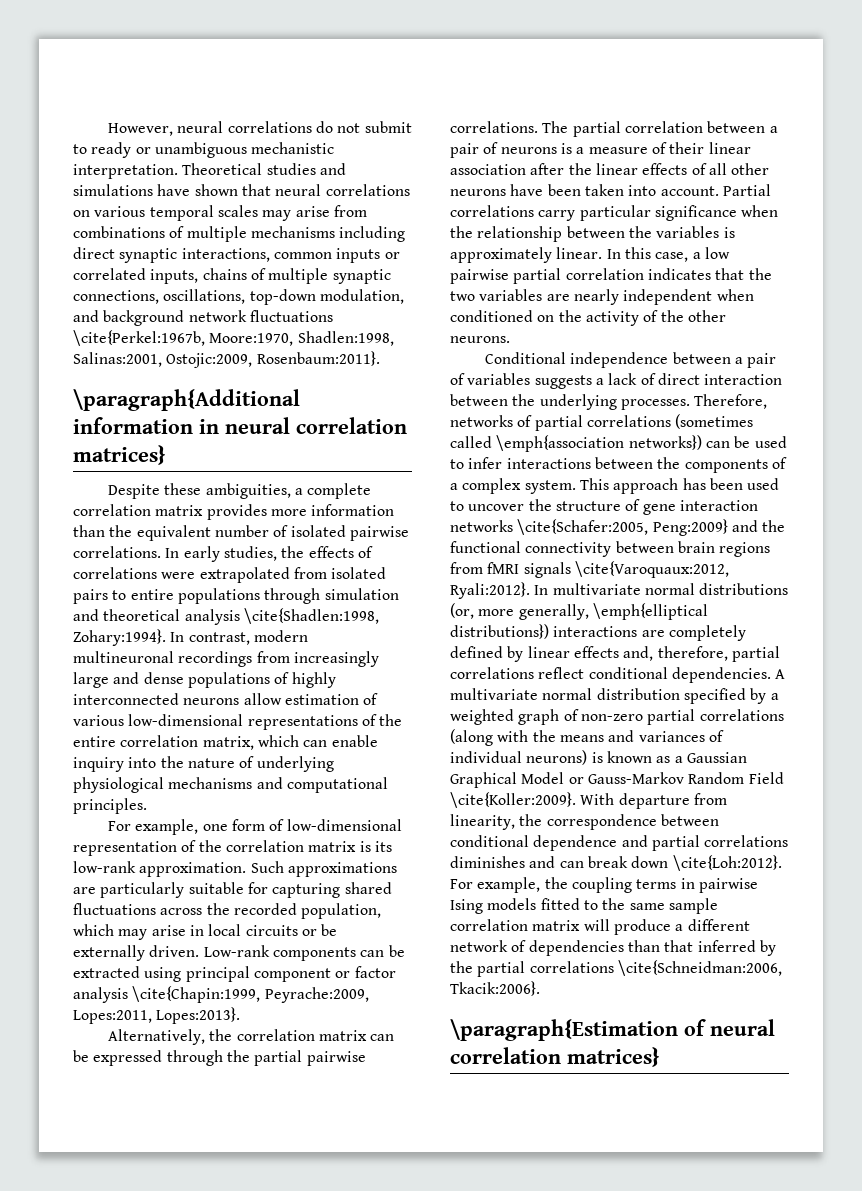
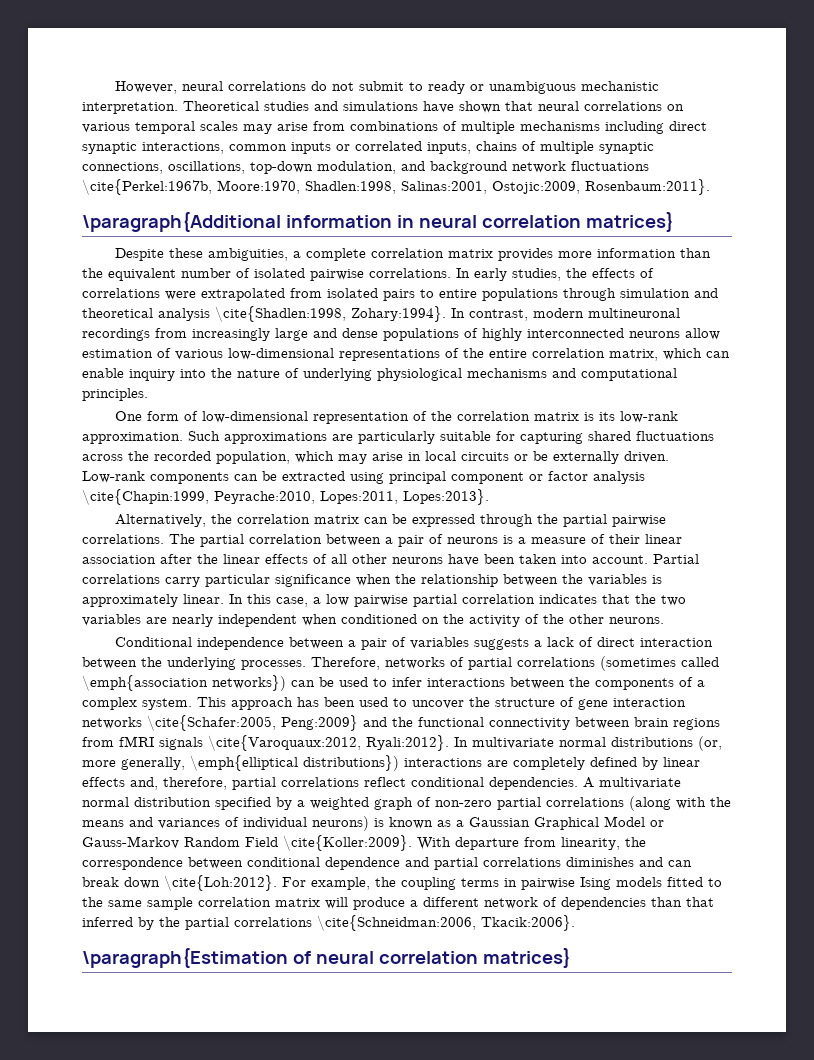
- For example, one form of low-dimensional representation of the correlation matrix is its low-rank approximation.
+ One form of low-dimensional representation of the correlation matrix is its low-rank approximation.
- Low-rank components can be extracted using principal component or factor analysis \cite{Chapin:1999, Peyrache:2009, Lopes:2011, Lopes:2013}.
+ Low-rank components can be extracted using principal component or factor analysis \cite{Chapin:1999, Peyrache:2010, Lopes:2011, Lopes:2013}.

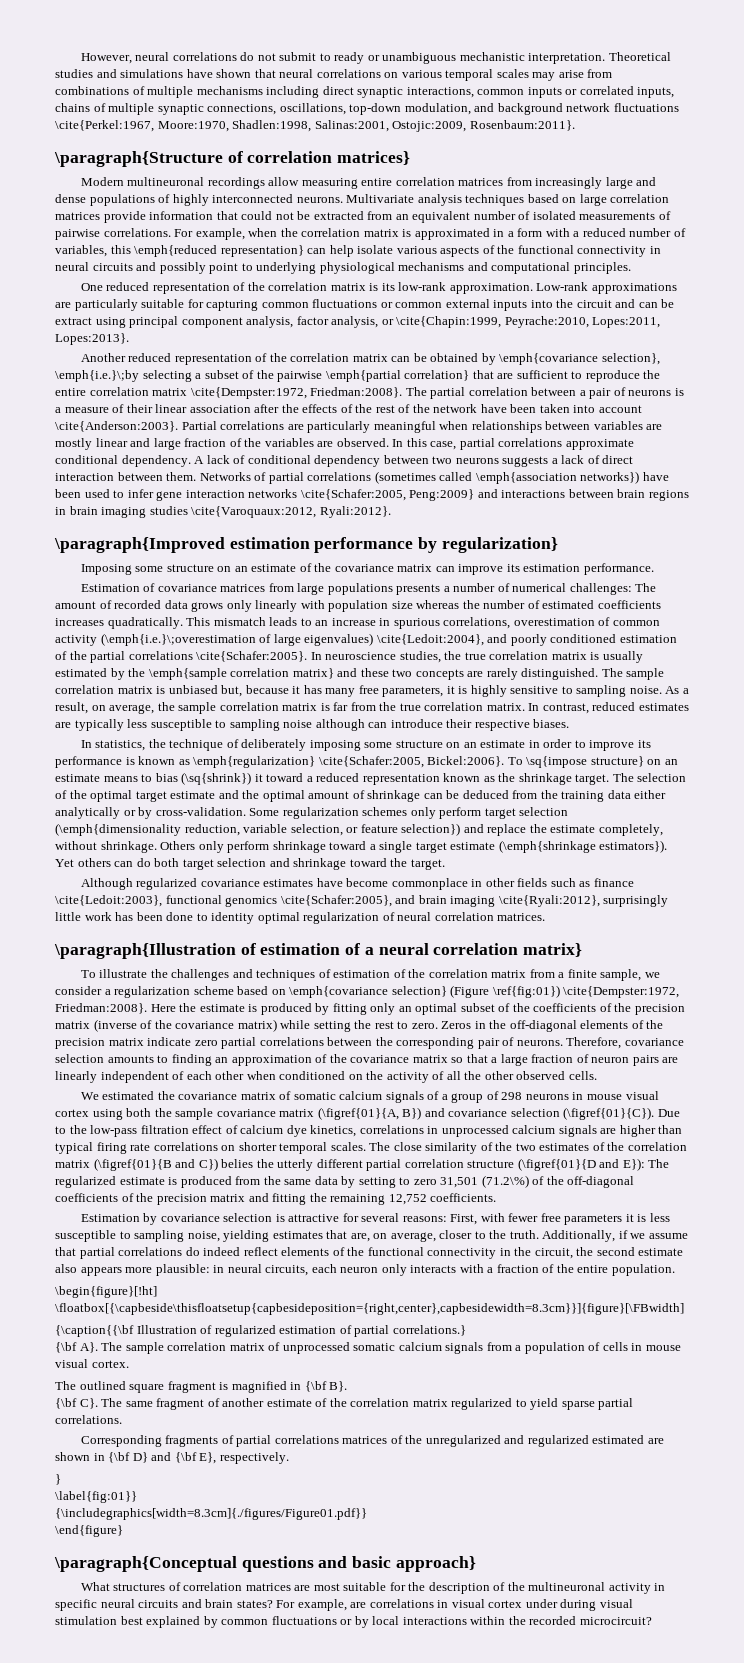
- Theoretical studies and simulations have shown that neural correlations on various temporal scales may arise from combinations of multiple mechanisms including direct synaptic interactions, common inputs or correlated inputs, chains of multiple synaptic connections, oscillations, top-down modulation, and background network fluctuations \cite{Perkel:1967b, Moore:1970, Shadlen:1998, Salinas:2001, Ostojic:2009, Rosenbaum:2011}.
+ Theoretical studies and simulations have shown that neural correlations on various temporal scales may arise from combinations of multiple mechanisms including direct synaptic interactions, common inputs or correlated inputs, chains of multiple synaptic connections, oscillations, top-down modulation, and background network fluctuations \cite{Perkel:1967, Moore:1970, Shadlen:1998, Salinas:2001, Ostojic:2009, Rosenbaum:2011}.
- \paragraph{Additional information in neural correlation matrices}
- Despite these ambiguities, a complete correlation matrix provides more information than the equivalent number of isolated pairwise correlations. In early studies, the effects of correlations were extrapolated from isolated pairs to entire populations through simulation and theoretical analysis \cite{Shadlen:1998, Zohary:1994}. In contrast, modern multineuronal recordings from increasingly large and dense populations of highly interconnected neurons allow estimation of various low-dimensional representations of the entire correlation matrix, which can enable inquiry into the nature of underlying physiological mechanisms and computational principles.
+ \paragraph{Structure of correlation matrices}
+ Modern multineuronal recordings allow measuring entire correlation matrices from increasingly large and dense populations of highly interconnected neurons. Multivariate analysis techniques based on large correlation matrices provide information that could not be extracted from an equivalent number of isolated measurements of pairwise correlations. For example, when the correlation matrix is approximated in a form with a reduced number of variables, this \emph{reduced representation} can help isolate various aspects of the functional connectivity in neural circuits and possibly point to underlying physiological mechanisms and computational principles.
- One form of low-dimensional representation of the correlation matrix is its low-rank approximation.
+ One reduced representation of the correlation matrix is its low-rank approximation.
- Such approximations are particularly suitable for capturing shared fluctuations across the recorded population, which may arise in local circuits or be externally driven. Low-rank components can be extracted using principal component or factor analysis \cite{Chapin:1999, Peyrache:2010, Lopes:2011, Lopes:2013}.
+ Low-rank approximations are particularly suitable for capturing common fluctuations or common external inputs into the circuit and can be extract using principal component analysis, factor analysis, or \cite{Chapin:1999, Peyrache:2010, Lopes:2011, Lopes:2013}.
- Alternatively, the correlation matrix can be expressed through the partial pairwise correlations.
+ Another reduced representation of the correlation matrix can be obtained by \emph{covariance selection}, \emph{i.e.}\;by selecting a subset of the pairwise \emph{partial correlation} that are sufficient to reproduce the entire correlation matrix \cite{Dempster:1972, Friedman:2008}.
- The partial correlation between a pair of neurons is a measure of their linear association after the linear effects of all other neurons have been taken into account. Partial correlations carry particular significance when the relationship between the variables is approximately linear. In this case, a low pairwise partial correlation indicates that the two variables are nearly independent when conditioned on the activity of the other neurons.
- Conditional independence between a pair of variables suggests a lack of direct interaction between the underlying processes. Therefore, networks of partial correlations (sometimes called \emph{association networks}) can be used to infer interactions between the components of a complex system. This approach has been used to uncover the structure of gene interaction networks \cite{Schafer:2005, Peng:2009} and the functional connectivity between brain regions from fMRI signals \cite{Varoquaux:2012, Ryali:2012}. In multivariate normal distributions (or, more generally, \emph{elliptical distributions}) interactions are completely defined by linear effects and, therefore, partial correlations reflect conditional dependencies. A multivariate normal distribution specified by a weighted graph of non-zero partial correlations (along with the means and variances of individual neurons) is known as a Gaussian Graphical Model or Gauss-Markov Random Field \cite{Koller:2009}. With departure from linearity, the correspondence between conditional dependence and partial correlations diminishes and can break down \cite{Loh:2012}. For example, the coupling terms in pairwise Ising models fitted to the same sample correlation matrix will produce a different network of dependencies than that inferred by the partial correlations \cite{Schneidman:2006, Tkacik:2006}.
- \paragraph{Estimation of neural correlation matrices}
+ The partial correlation between a pair of neurons is a measure of their linear association after the effects of the rest of the network have been taken into account \cite{Anderson:2003}. Partial correlations are particularly meaningful when relationships between variables are mostly linear and large fraction of the variables are observed. In this case, partial correlations approximate conditional dependency. A lack of conditional dependency between two neurons suggests a lack of direct interaction between them. Networks of partial correlations (sometimes called \emph{association networks}) have been used to infer gene interaction networks \cite{Schafer:2005, Peng:2009} and interactions between brain regions in brain imaging studies \cite{Varoquaux:2012, Ryali:2012}.
+ \paragraph{Improved estimation performance by regularization}
+ Imposing some structure on an estimate of the covariance matrix can improve its estimation performance.
+ Estimation of covariance matrices from large populations presents a number of numerical challenges: The amount of recorded data grows only linearly with population size whereas the number of estimated coefficients increases quadratically. This mismatch leads to an increase in spurious correlations, overestimation of common activity (\emph{i.e.}\;overestimation of large eigenvalues) \cite{Ledoit:2004}, and poorly conditioned estimation of the partial correlations \cite{Schafer:2005}. In neuroscience studies, the true correlation matrix is usually estimated by the \emph{sample correlation matrix} and these two concepts are rarely distinguished. The sample correlation matrix is unbiased but, because it has many free parameters, it is highly sensitive to sampling noise. As a result, on average, the sample correlation matrix is far from the true correlation matrix. In contrast, reduced estimates are typically less susceptible to sampling noise although can introduce their respective biases.
+ In statistics, the technique of deliberately imposing some structure on an estimate in order to improve its performance is known as \emph{regularization} \cite{Schafer:2005, Bickel:2006}. To \sq{impose structure} on an estimate means to bias (\sq{shrink}) it toward a reduced representation known as the shrinkage target. The selection of the optimal target estimate and the optimal amount of shrinkage can be deduced from the training data either analytically or by cross-validation. Some regularization schemes only perform target selection (\emph{dimensionality reduction, variable selection, or feature selection}) and replace the estimate completely, without shrinkage. Others only perform shrinkage toward a single target estimate (\emph{shrinkage estimators}). Yet others can do both target selection and shrinkage toward the target.
+ Although regularized covariance estimates have become commonplace in other fields such as finance \cite{Ledoit:2003}, functional genomics \cite{Schafer:2005}, and brain imaging \cite{Ryali:2012}, surprisingly little work has been done to identity optimal regularization of neural correlation matrices.
+ \paragraph{Illustration of estimation of a neural correlation matrix}
+ To illustrate the challenges and techniques of estimation of the correlation matrix from a finite sample, we consider a regularization scheme based on \emph{covariance selection} (Figure \ref{fig:01}) \cite{Dempster:1972, Friedman:2008}. Here the estimate is produced by fitting only an optimal subset of the coefficients of the precision matrix (inverse of the covariance matrix) while setting the rest to zero. Zeros in the off-diagonal elements of the precision matrix indicate zero partial correlations between the corresponding pair of neurons. Therefore, covariance selection amounts to finding an approximation of the covariance matrix so that a large fraction of neuron pairs are linearly independent of each other when conditioned on the activity of all the other observed cells.
+ We estimated the covariance matrix of somatic calcium signals of a group of 298 neurons in mouse visual cortex using both the sample covariance matrix (\figref{01}{A, B}) and covariance selection (\figref{01}{C}). Due to the low-pass filtration effect of calcium dye kinetics, correlations in unprocessed calcium signals are higher than typical firing rate correlations on shorter temporal scales. The close similarity of the two estimates of the correlation matrix (\figref{01}{B and C}) belies the utterly different partial correlation structure (\figref{01}{D and E}): The regularized estimate is produced from the same data by setting to zero 31,501 (71.2\%) of the off-diagonal coefficients of the precision matrix and fitting the remaining 12,752 coefficients.
+ Estimation by covariance selection is attractive for several reasons: First, with fewer free parameters it is less susceptible to sampling noise, yielding estimates that are, on average, closer to the truth. Additionally, if we assume that partial correlations do indeed reflect elements of the functional connectivity in the circuit, the second estimate also appears more plausible: in neural circuits, each neuron only interacts with a fraction of the entire population.
+ \begin{figure}[!ht] \floatbox[{\capbeside\thisfloatsetup{capbesideposition={right,center},capbesidewidth=8.3cm}}]{figure}[\FBwidth]
+ {\caption{{\bf Illustration of regularized estimation of partial correlations.}
+ {\bf A}. The sample correlation matrix of unprocessed somatic calcium signals from a population of cells in mouse visual cortex.
+ The outlined square fragment is magnified in {\bf B}.
+ {\bf C}. The same fragment of another estimate of the correlation matrix regularized to yield sparse partial correlations.
+ Corresponding fragments of partial correlations matrices of the unregularized and regularized estimated are shown in {\bf D} and {\bf E}, respectively.
+ }
+ \label{fig:01}}
+ {\includegraphics[width=8.3cm]{./figures/Figure01.pdf}}
+ \end{figure}
+ \paragraph{Conceptual questions and basic approach}
+ What structures of correlation matrices are most suitable for the description of the multineuronal activity in specific neural circuits and brain states? For example, are correlations in visual cortex under during visual stimulation best explained by common fluctuations or by local interactions within the recorded microcircuit?

